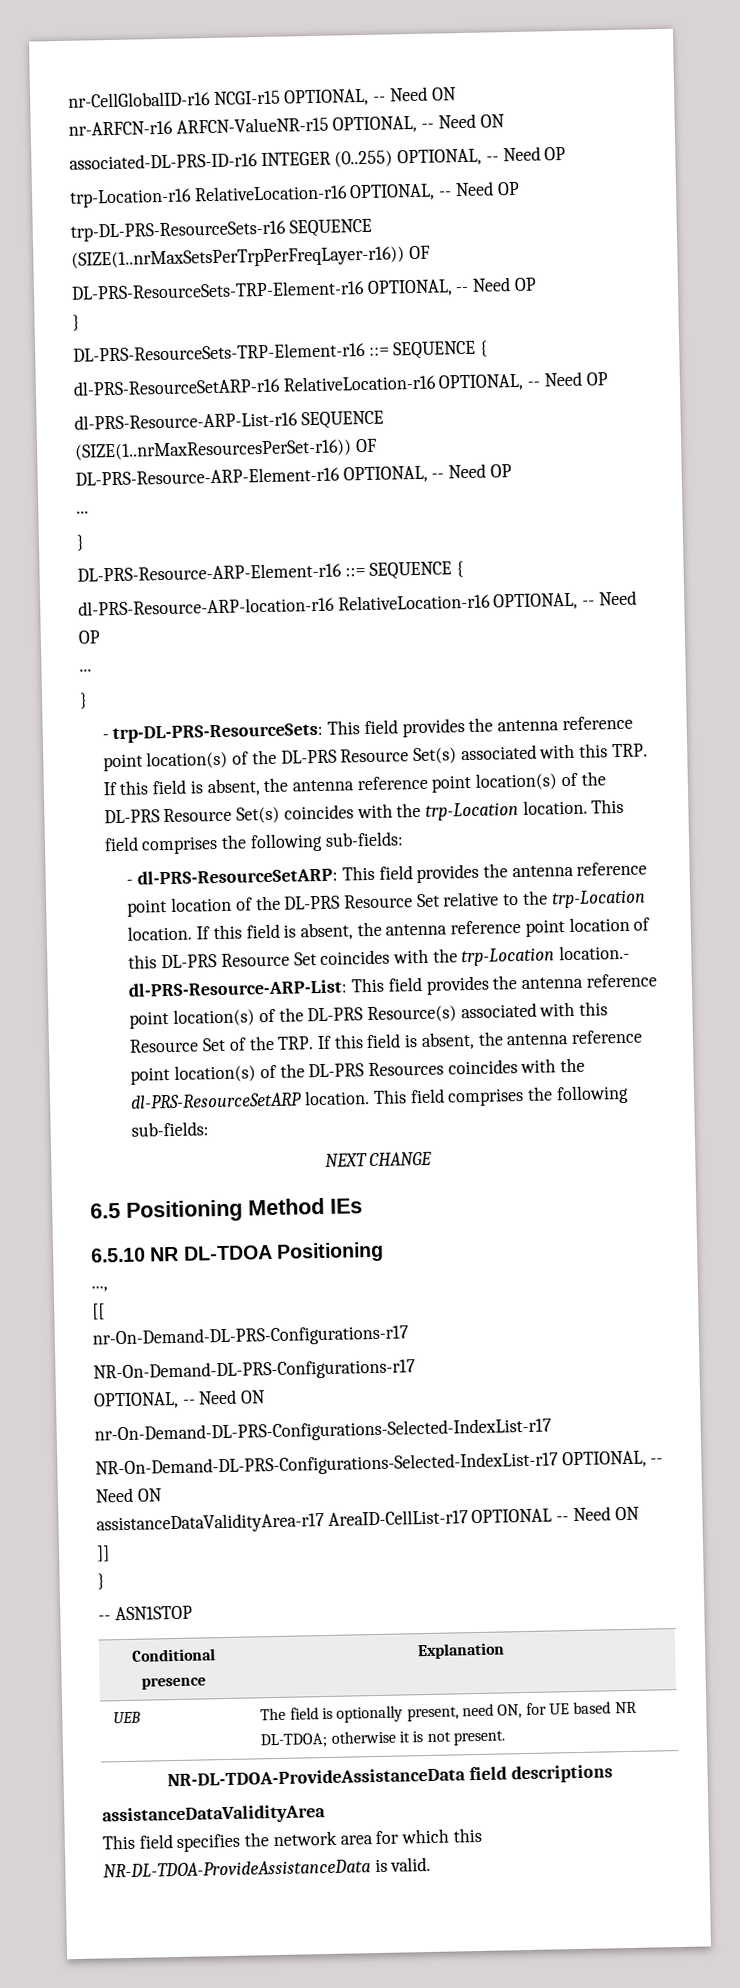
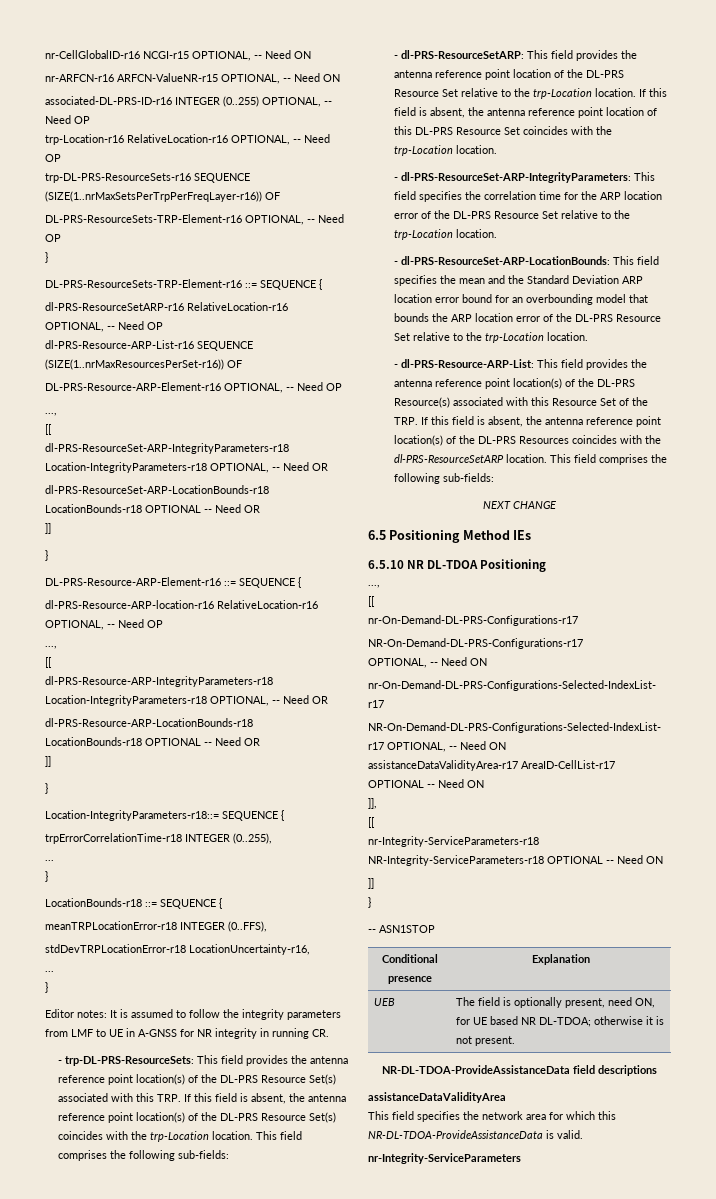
  DL-PRS-Resource-ARP-Element-r16 OPTIONAL, -- Need OP
- ...
+ ...,
+ [[
+ dl-PRS-ResourceSet-ARP-IntegrityParameters-r18 Location-IntegrityParameters-r18 OPTIONAL, -- Need OR
+ dl-PRS-ResourceSet-ARP-LocationBounds-r18 LocationBounds-r18 OPTIONAL -- Need OR
+ ]]
  dl-PRS-Resource-ARP-location-r16 RelativeLocation-r16 OPTIONAL, -- Need OP
+ ...,
+ [[
+ dl-PRS-Resource-ARP-IntegrityParameters-r18 Location-IntegrityParameters-r18 OPTIONAL, -- Need OR
+ dl-PRS-Resource-ARP-LocationBounds-r18 LocationBounds-r18 OPTIONAL -- Need OR
+ ]]
+ }
+ Location-IntegrityParameters-r18::= SEQUENCE {
+ trpErrorCorrelationTime-r18 INTEGER (0..255),
  ...
  }
+ LocationBounds-r18 ::= SEQUENCE {
+ meanTRPLocationError-r18 INTEGER (0..FFS),
+ stdDevTRPLocationError-r18 LocationUncertainty-r16,
+ ...
+ }
+ Editor notes: It is assumed to follow the integrity parameters from LMF to UE in A-GNSS for NR integrity in running CR.
- If this field is absent, the antenna reference point location of this DL-PRS Resource Set coincides with the trp-Location location.- dl-PRS-Resource-ARP-List: This field provides the antenna reference point location(s) of the DL-PRS Resource(s) associated with this Resource Set of the TRP. If this field is absent, the antenna reference point location(s) of the DL-PRS Resources coincides with the dl-PRS-ResourceSetARP location.
+ If this field is absent, the antenna reference point location of this DL-PRS Resource Set coincides with the trp-Location location.
+ - dl-PRS-ResourceSet-ARP-IntegrityParameters: This field specifies the correlation time for the ARP location error of the DL-PRS Resource Set relative to the trp-Location location.
+ - dl-PRS-ResourceSet-ARP-LocationBounds: This field specifies the mean and the Standard Deviation ARP location error bound for an overbounding model that bounds the ARP location error of the DL-PRS Resource Set relative to the trp-Location location.
+ - dl-PRS-Resource-ARP-List: This field provides the antenna reference point location(s) of the DL-PRS Resource(s) associated with this Resource Set of the TRP. If this field is absent, the antenna reference point location(s) of the DL-PRS Resources coincides with the dl-PRS-ResourceSetARP location.
+ ]],
+ [[
+ nr-Integrity-ServiceParameters-r18 NR-Integrity-ServiceParameters-r18 OPTIONAL -- Need ON
+ nr-Integrity-ServiceParameters

